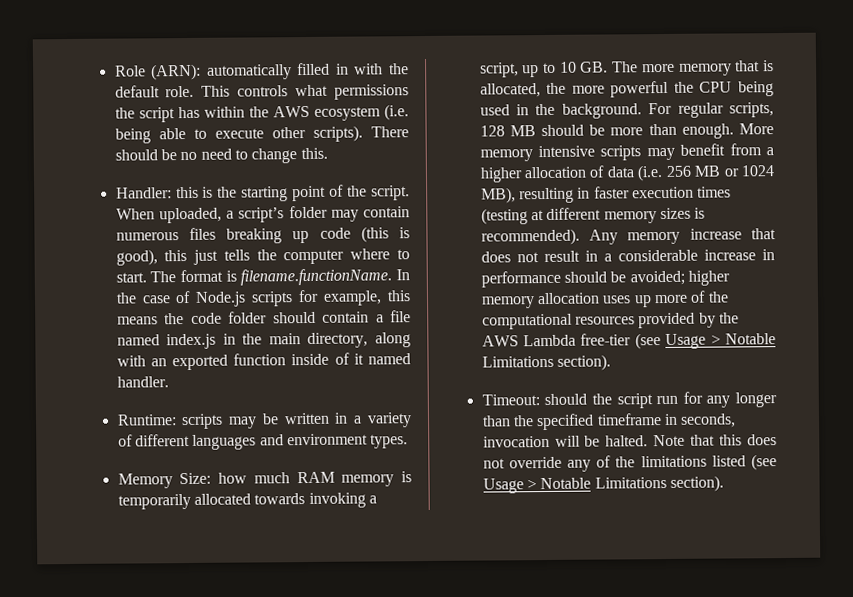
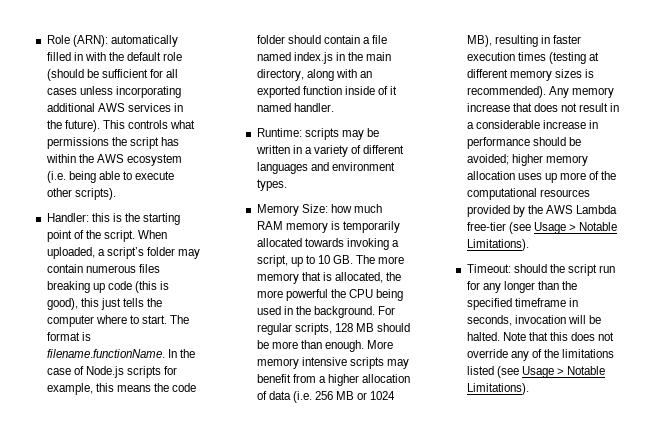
- Role (ARN): automatically filled in with the default role.
+ Role (ARN): automatically filled in with the default role (should be sufficient for all cases unless incorporating additional AWS services in the future).
- There should be no need to change this.
- Any memory increase that does not result in a considerable increase in performance should be avoided; higher memory allocation uses up more of the computational resources provided by the AWS Lambda free-tier (see Usage > Notable Limitations section).
+ Any memory increase that does not result in a considerable increase in performance should be avoided; higher memory allocation uses up more of the computational resources provided by the AWS Lambda free-tier (see Usage > Notable Limitations).
- Note that this does not override any of the limitations listed (see Usage > Notable Limitations section).
+ Note that this does not override any of the limitations listed (see Usage > Notable Limitations).

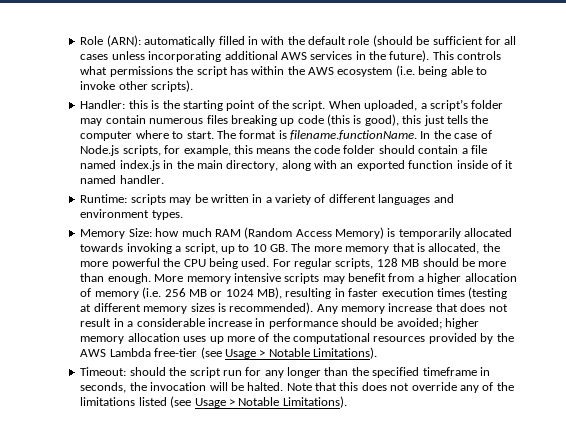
- This controls what permissions the script has within the AWS ecosystem (i.e. being able to execute other scripts).
+ This controls what permissions the script has within the AWS ecosystem (i.e. being able to invoke other scripts).
- The format is filename.functionName. In the case of Node.js scripts for example, this means the code folder should contain a file named index.js in the main directory, along with an exported function inside of it named handler.
+ The format is filename.functionName. In the case of Node.js scripts, for example, this means the code folder should contain a file named index.js in the main directory, along with an exported function inside of it named handler.
- Memory Size: how much RAM memory is temporarily allocated towards invoking a script, up to 10 GB. The more memory that is allocated, the more powerful the CPU being used in the background.
+ Memory Size: how much RAM (Random Access Memory) is temporarily allocated towards invoking a script, up to 10 GB. The more memory that is allocated, the more powerful the CPU being used.
- More memory intensive scripts may benefit from a higher allocation of data (i.e. 256 MB or 1024 MB), resulting in faster execution times (testing at different memory sizes is recommended).
+ More memory intensive scripts may benefit from a higher allocation of memory (i.e. 256 MB or 1024 MB), resulting in faster execution times (testing at different memory sizes is recommended).
- Timeout: should the script run for any longer than the specified timeframe in seconds, invocation will be halted.
+ Timeout: should the script run for any longer than the specified timeframe in seconds, the invocation will be halted.

